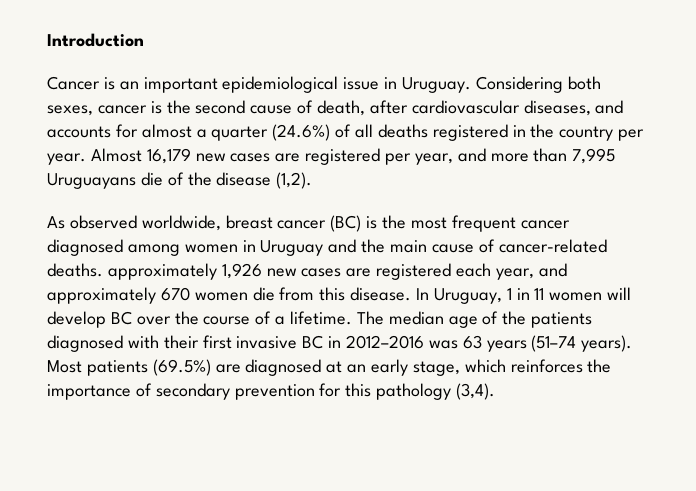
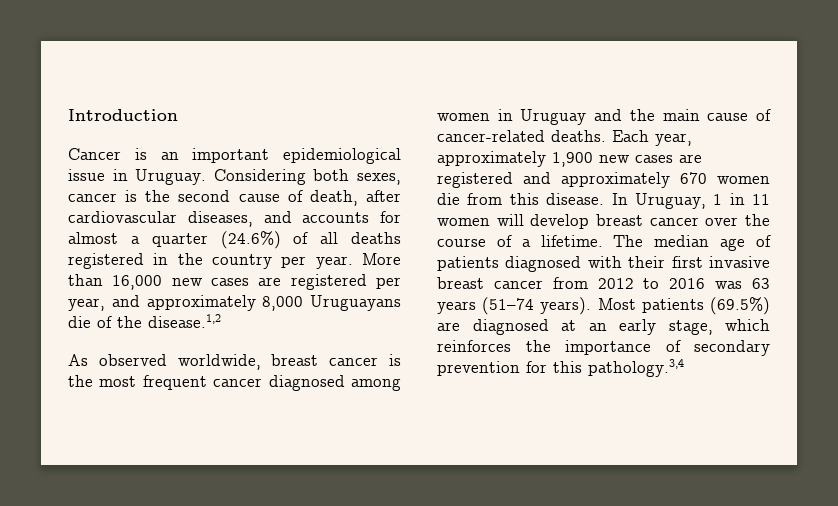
- Almost 16,179 new cases are registered per year, and more than 7,995 Uruguayans die of the disease (1,2).
+ More than 16,000 new cases are registered per year, and approximately 8,000 Uruguayans die of the disease.1,2
- As observed worldwide, breast cancer (BC) is the most frequent cancer diagnosed among women in Uruguay and the main cause of cancer-related deaths. approximately 1,926 new cases are registered each year, and approximately 670 women die from this disease.
+ As observed worldwide, breast cancer is the most frequent cancer diagnosed among women in Uruguay and the main cause of cancer-related deaths. Each year, approximately 1,900 new cases are registered and approximately 670 women die from this disease.
- In Uruguay, 1 in 11 women will develop BC over the course of a lifetime.
+ In Uruguay, 1 in 11 women will develop breast cancer over the course of a lifetime.
- The median age of the patients diagnosed with their first invasive BC in 2012–2016 was 63 years (51–74 years).
+ The median age of patients diagnosed with their first invasive breast cancer from 2012 to 2016 was 63 years (51–74 years).
- Most patients (69.5%) are diagnosed at an early stage, which reinforces the importance of secondary prevention for this pathology (3,4).
+ Most patients (69.5%) are diagnosed at an early stage, which reinforces the importance of secondary prevention for this pathology.3,4

